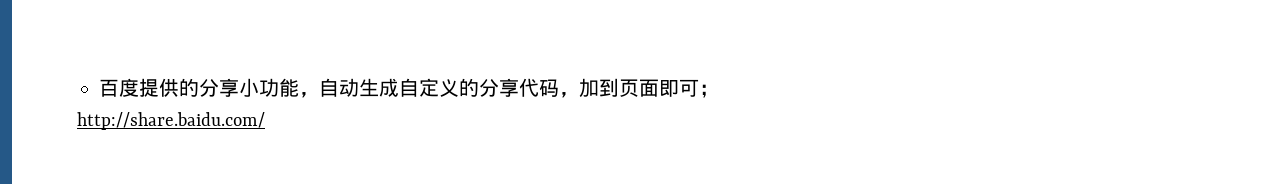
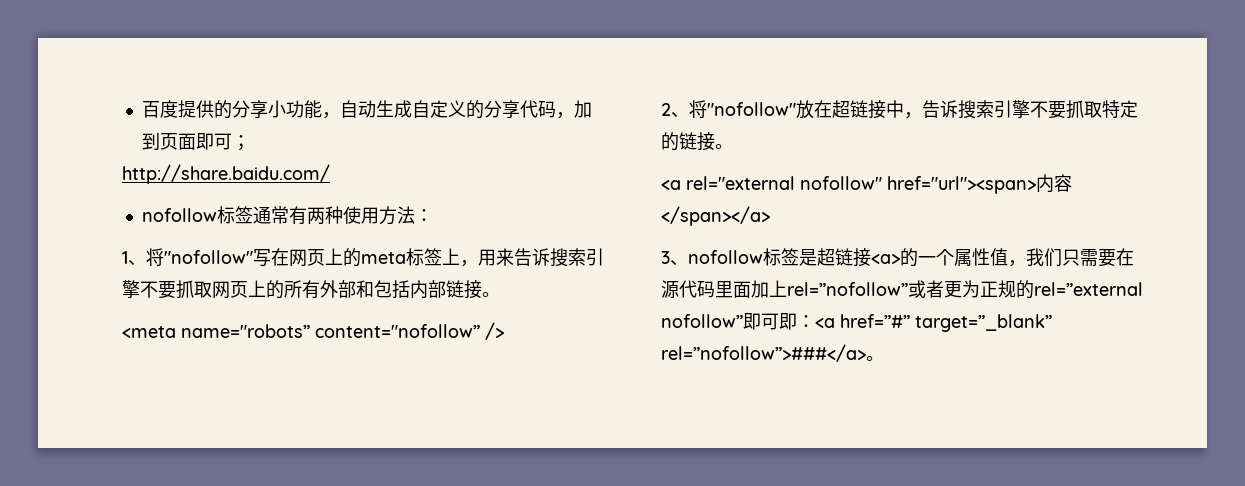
+ nofollow标签通常有两种使用方法：
+ 1、将"nofollow"写在网页上的meta标签上，用来告诉搜索引擎不要抓取网页上的所有外部和包括内部链接。
+ <meta name="robots” content="nofollow” />
+ 2、将"nofollow"放在超链接中，告诉搜索引擎不要抓取特定的链接。
+ <a rel="external nofollow" href="url"><span>内容</span></a>
+ 3、nofollow标签是超链接<a>的一个属性值，我们只需要在源代码里面加上rel=”nofollow”或者更为正规的rel=”external nofollow”即可即：<a href=”#” target=”_blank” rel=”nofollow”>###</a>。

